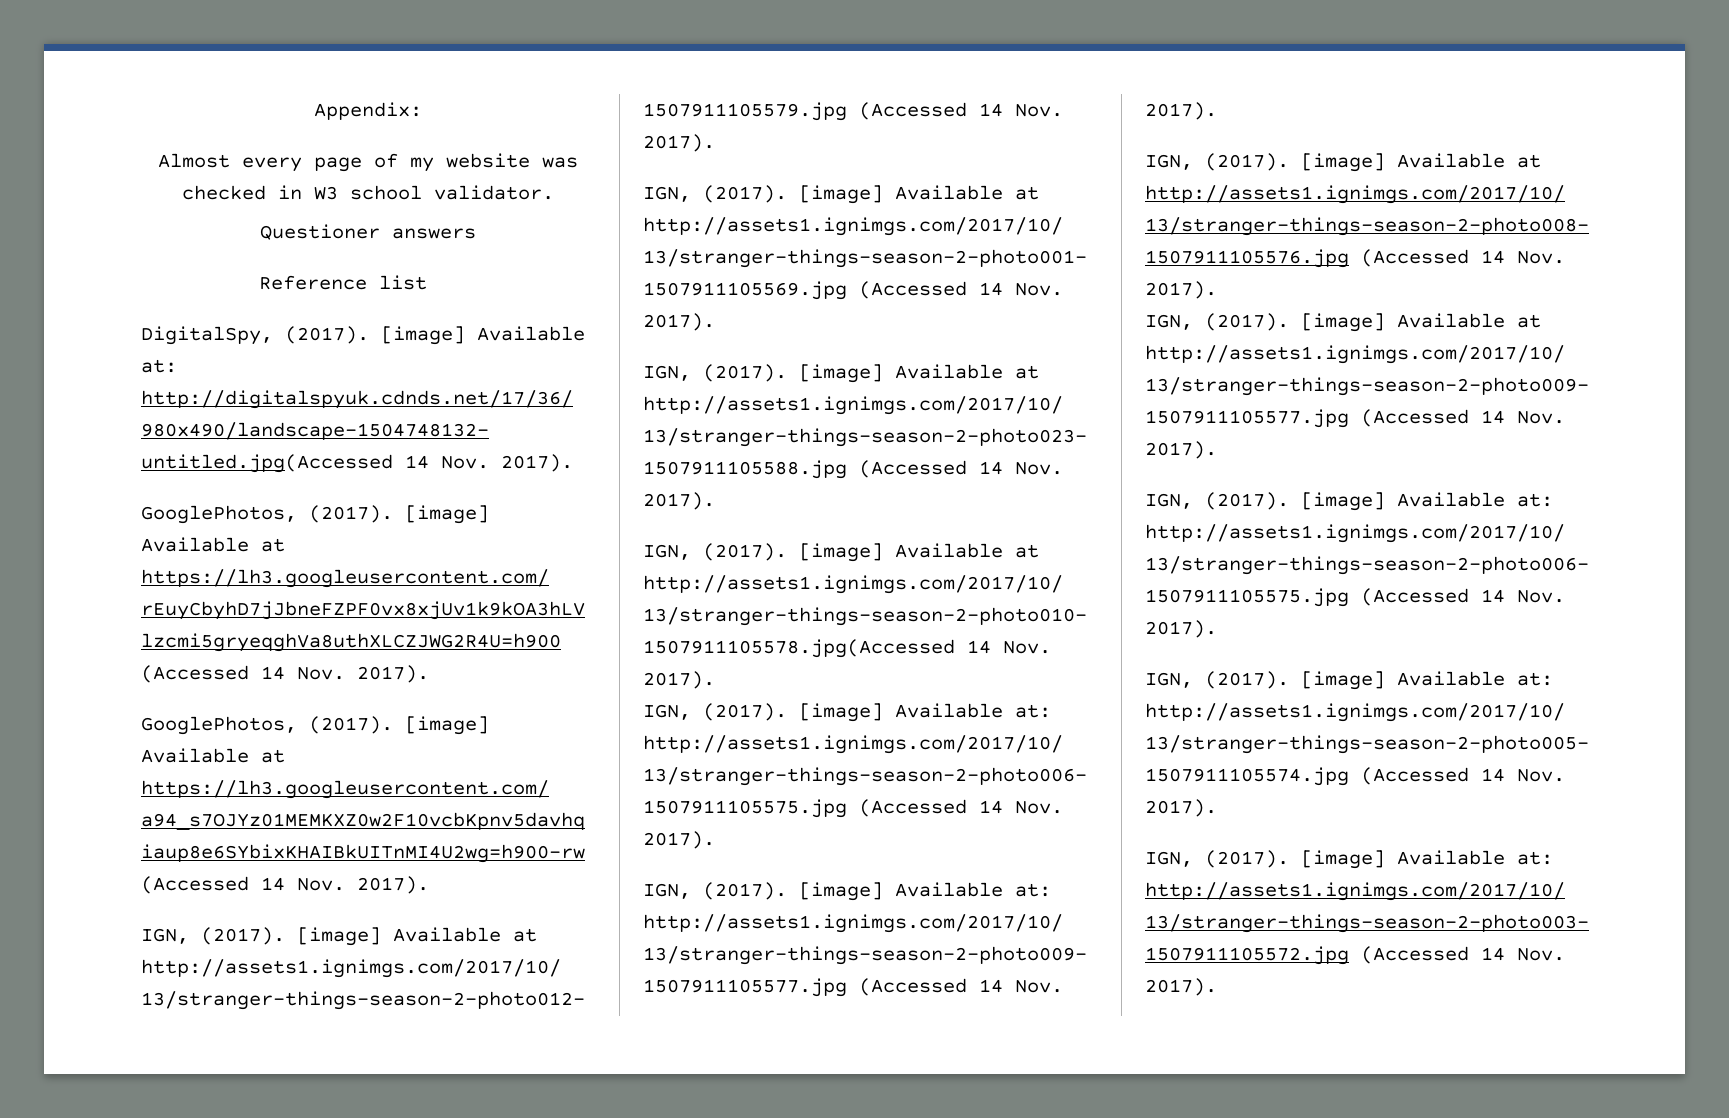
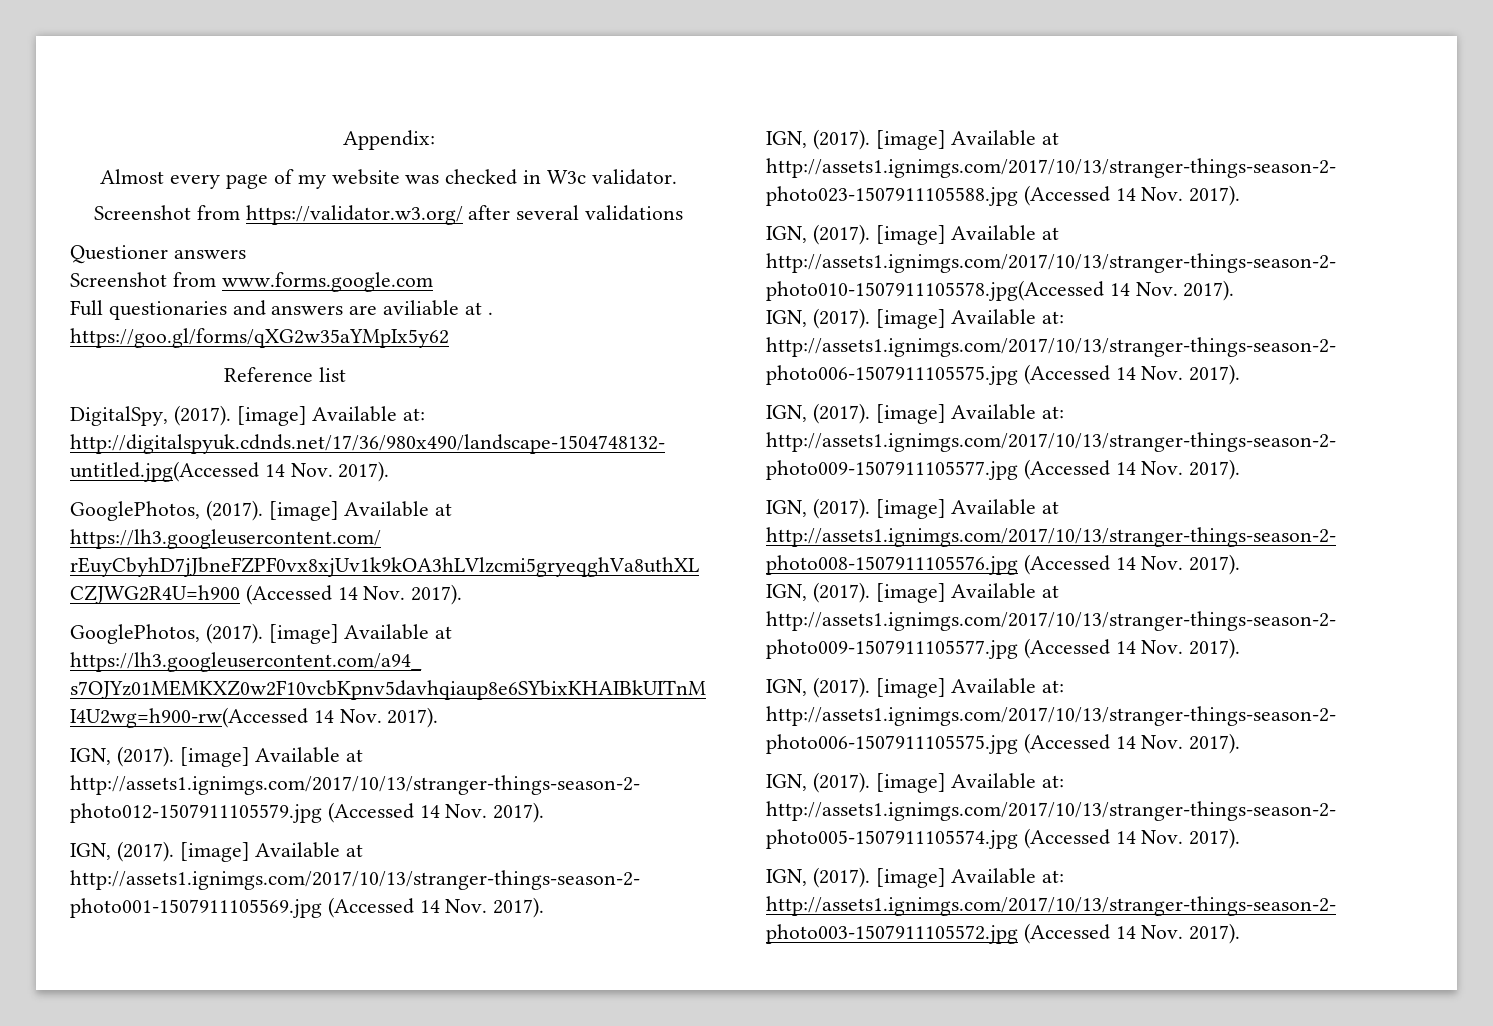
- Almost every page of my website was checked in W3 school validator.
+ Almost every page of my website was checked in W3c validator.
+ Screenshot from https://validator.w3.org/ after several validations
  Questioner answers
+ Screenshot from www.forms.google.com
+ Full questionaries and answers are aviliable at . https://goo.gl/forms/qXG2w35aYMpIx5y62

